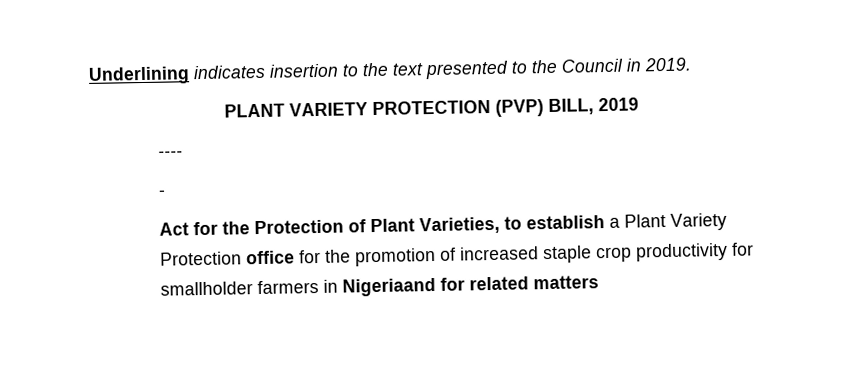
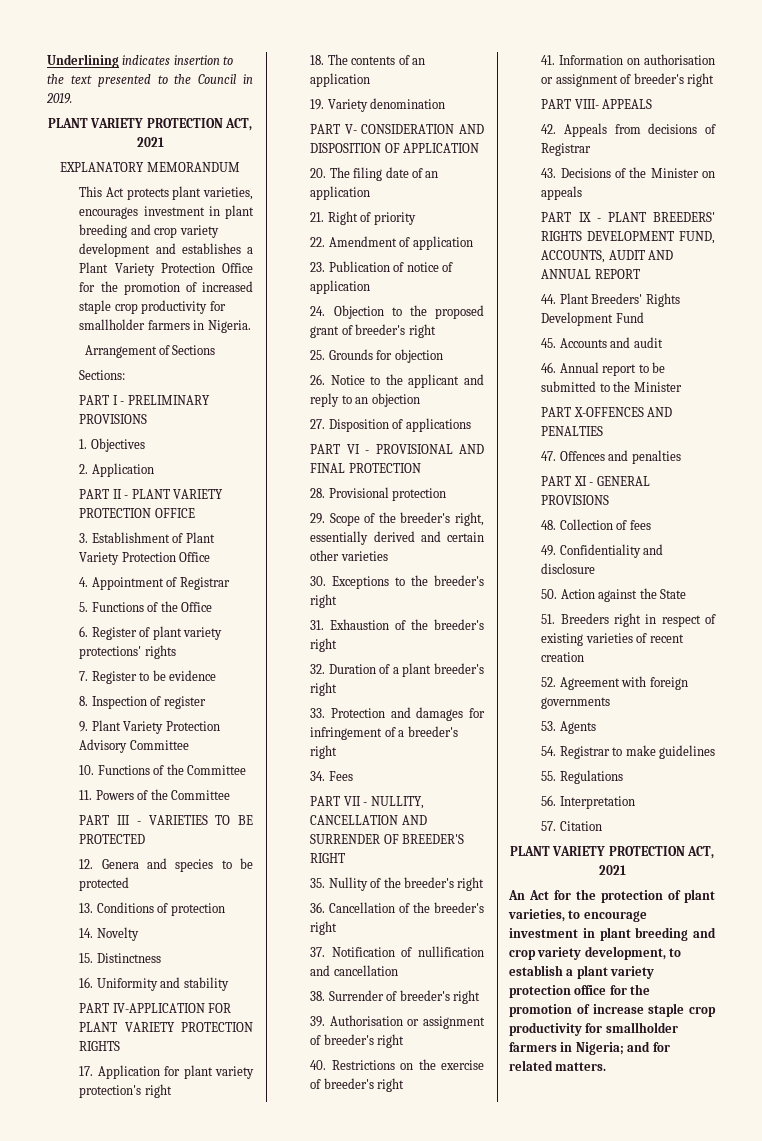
  Underlining indicates insertion to the text presented to the Council in 2019.
- PLANT VARIETY PROTECTION (PVP) BILL, 2019
- ----
- -
- Act for the Protection of Plant Varieties, to establish a Plant Variety Protection office for the promotion of increased staple crop productivity for smallholder farmers in Nigeriaand for related matters
+ PLANT VARIETY PROTECTION ACT, 2021
+ EXPLANATORY MEMORANDUM
+ This Act protects plant varieties, encourages investment in plant breeding and crop variety development and establishes a Plant Variety Protection Office for the promotion of increased staple crop productivity for smallholder farmers in Nigeria.
+ Arrangement of Sections
+ Sections:
+ PART I - PRELIMINARY PROVISIONS
+ 1. Objectives
+ 2. Application
+ PART II - PLANT VARIETY PROTECTION OFFICE
+ 3. Establishment of Plant Variety Protection Office
+ 4. Appointment of Registrar
+ 5. Functions of the Office
+ 6. Register of plant variety protections' rights
+ 7. Register to be evidence
+ 8. Inspection of register
+ 9. Plant Variety Protection Advisory Committee
+ 10. Functions of the Committee
+ 11. Powers of the Committee
+ PART III - VARIETIES TO BE PROTECTED
+ 12. Genera and species to be protected
+ 13. Conditions of protection
+ 14. Novelty
+ 15. Distinctness
+ 16. Uniformity and stability
+ PART IV-APPLICATION FOR PLANT VARIETY PROTECTION RIGHTS
+ 17. Application for plant variety protection's right
+ 18. The contents of an application
+ 19. Variety denomination
+ PART V- CONSIDERATION AND DISPOSITION OF APPLICATION
+ 20. The filing date of an application
+ 21. Right of priority
+ 22. Amendment of application
+ 23. Publication of notice of application
+ 24. Objection to the proposed grant of breeder's right
+ 25. Grounds for objection
+ 26. Notice to the applicant and reply to an objection
+ 27. Disposition of applications
+ PART VI - PROVISIONAL AND FINAL PROTECTION
+ 28. Provisional protection
+ 29. Scope of the breeder's right, essentially derived and certain other varieties
+ 30. Exceptions to the breeder's right
+ 31. Exhaustion of the breeder's right
+ 32. Duration of a plant breeder's right
+ 33. Protection and damages for infringement of a breeder's right
+ 34. Fees
+ PART VII - NULLITY, CANCELLATION AND SURRENDER OF BREEDER'S RIGHT
+ 35. Nullity of the breeder's right
+ 36. Cancellation of the breeder's right
+ 37. Notification of nullification and cancellation
+ 38. Surrender of breeder's right
+ 39. Authorisation or assignment of breeder's right
+ 40. Restrictions on the exercise of breeder's right
+ 41. Information on authorisation or assignment of breeder's right
+ PART VIII- APPEALS
+ 42. Appeals from decisions of Registrar
+ 43. Decisions of the Minister on appeals
+ PART IX - PLANT BREEDERS' RIGHTS DEVELOPMENT FUND, ACCOUNTS, AUDIT AND ANNUAL REPORT
+ 44. Plant Breeders' Rights Development Fund
+ 45. Accounts and audit
+ 46. Annual report to be submitted to the Minister
+ PART X-OFFENCES AND PENALTIES
+ 47. Offences and penalties
+ PART XI - GENERAL PROVISIONS
+ 48. Collection of fees
+ 49. Confidentiality and disclosure
+ 50. Action against the State
+ 51. Breeders right in respect of existing varieties of recent creation
+ 52. Agreement with foreign governments
+ 53. Agents
+ 54. Registrar to make guidelines
+ 55. Regulations
+ 56. Interpretation
+ 57. Citation
+ PLANT VARIETY PROTECTION ACT, 2021
+ An Act for the protection of plant varieties, to encourage investment in plant breeding and crop variety development, to establish a plant variety protection office for the promotion of increase staple crop productivity for smallholder farmers in Nigeria; and for related matters.

